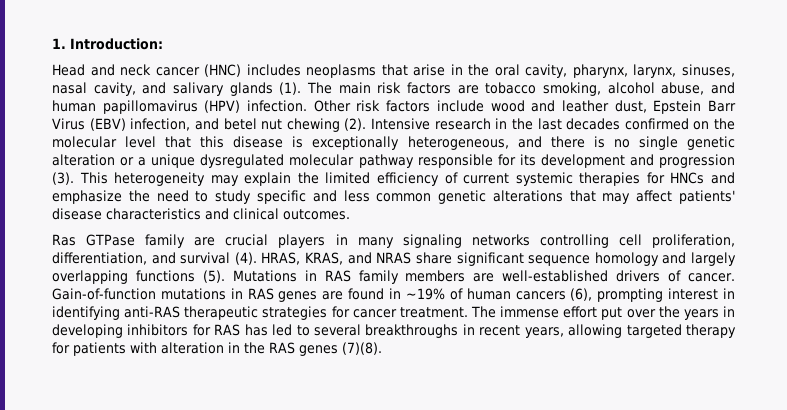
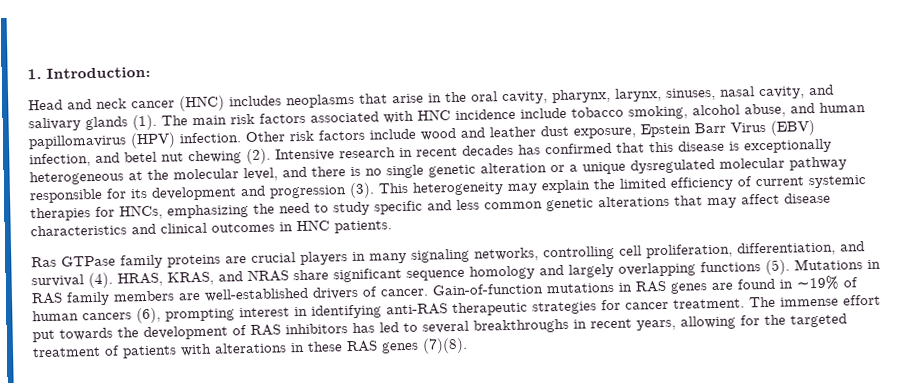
- The main risk factors are tobacco smoking, alcohol abuse, and human papillomavirus (HPV) infection.
+ The main risk factors associated with HNC incidence include tobacco smoking, alcohol abuse, and human papillomavirus (HPV) infection.
- Other risk factors include wood and leather dust, Epstein Barr Virus (EBV) infection, and betel nut chewing (2).
+ Other risk factors include wood and leather dust exposure, Epstein Barr Virus (EBV) infection, and betel nut chewing (2).
- Intensive research in the last decades confirmed on the molecular level that this disease is exceptionally heterogeneous, and there is no single genetic alteration or a unique dysregulated molecular pathway responsible for its development and progression (3).
+ Intensive research in recent decades has confirmed that this disease is exceptionally heterogeneous at the molecular level, and there is no single genetic alteration or a unique dysregulated molecular pathway responsible for its development and progression (3).
- This heterogeneity may explain the limited efficiency of current systemic therapies for HNCs and emphasize the need to study specific and less common genetic alterations that may affect patients' disease characteristics and clinical outcomes.
+ This heterogeneity may explain the limited efficiency of current systemic therapies for HNCs, emphasizing the need to study specific and less common genetic alterations that may affect disease characteristics and clinical outcomes in HNC patients.
- Ras GTPase family are crucial players in many signaling networks controlling cell proliferation, differentiation, and survival (4).
+ Ras GTPase family proteins are crucial players in many signaling networks, controlling cell proliferation, differentiation, and survival (4).
- The immense effort put over the years in developing inhibitors for RAS has led to several breakthroughs in recent years, allowing targeted therapy for patients with alteration in the RAS genes (7)(8).
+ The immense effort put towards the development of RAS inhibitors has led to several breakthroughs in recent years, allowing for the targeted treatment of patients with alterations in these RAS genes (7)(8).

